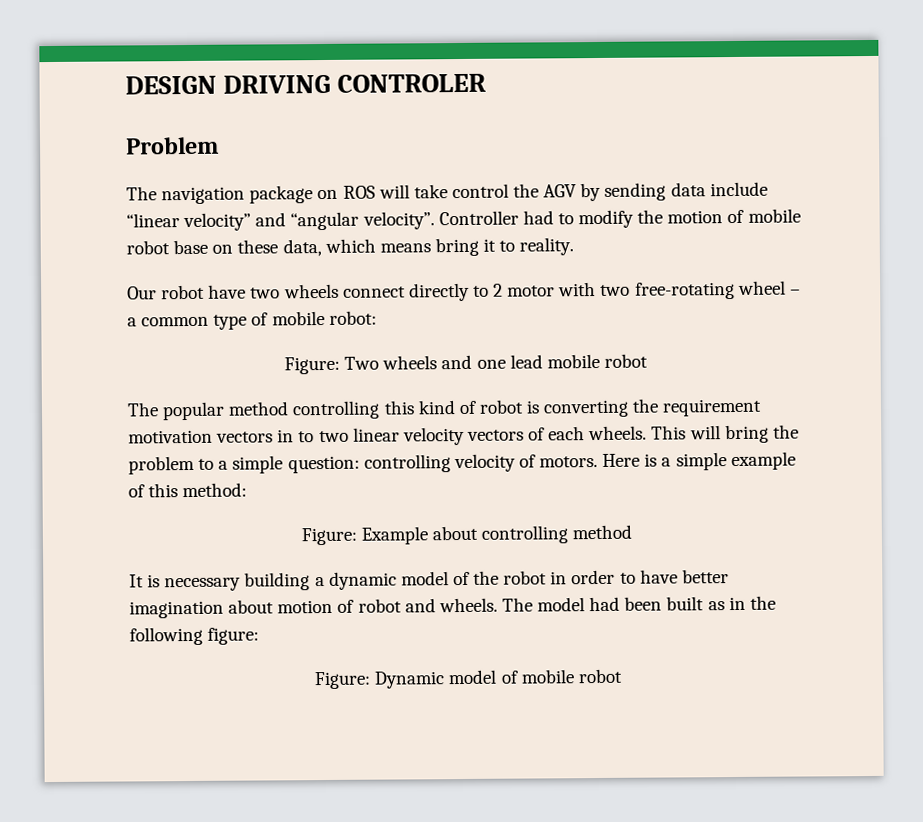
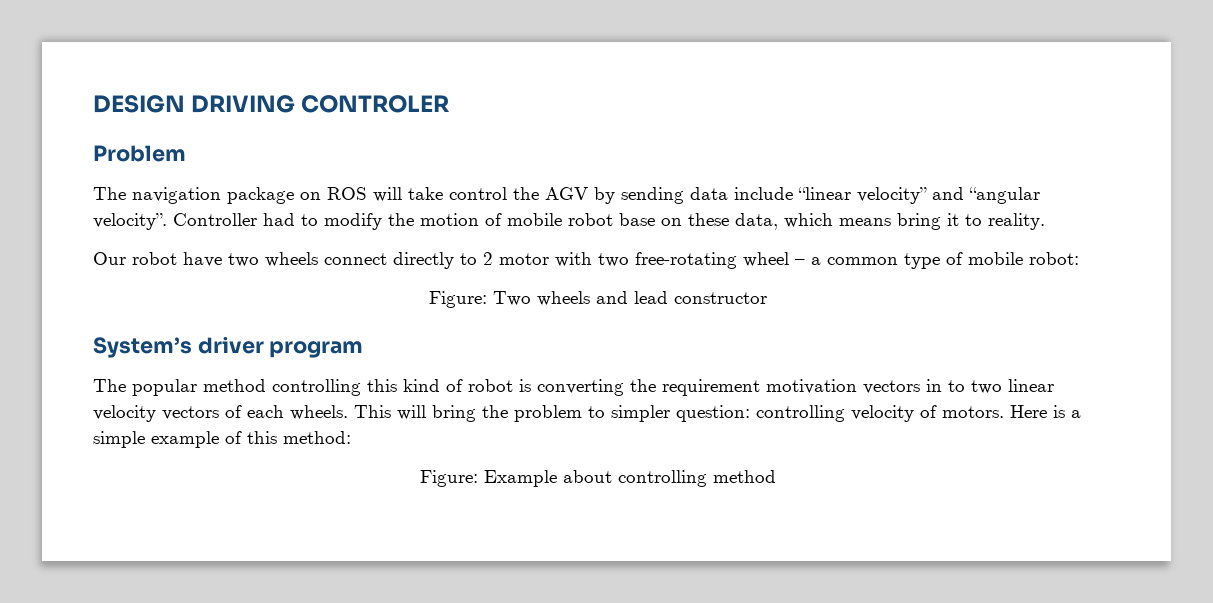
- Figure: Two wheels and one lead mobile robot
+ Figure: Two wheels and lead constructor
+ System’s driver program
- This will bring the problem to a simple question: controlling velocity of motors.
+ This will bring the problem to simpler question: controlling velocity of motors.
- It is necessary building a dynamic model of the robot in order to have better imagination about motion of robot and wheels. The model had been built as in the following figure:
- Figure: Dynamic model of mobile robot

